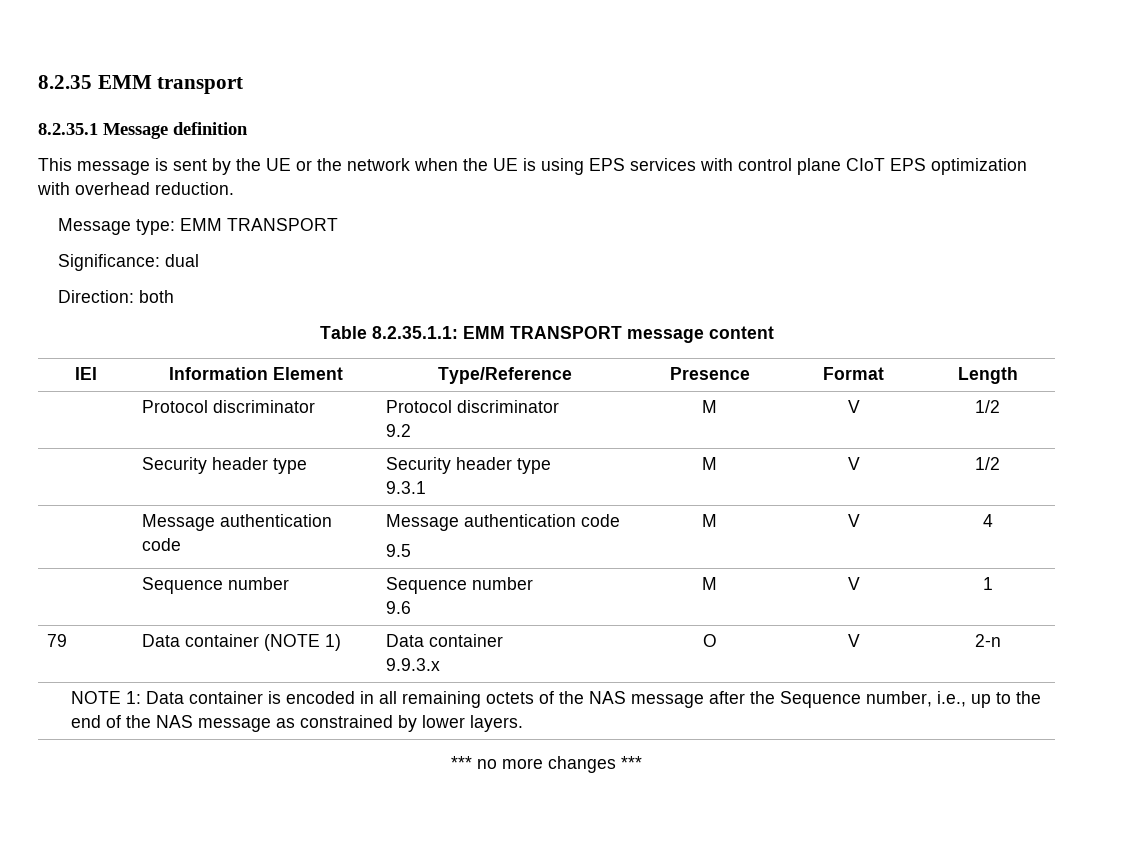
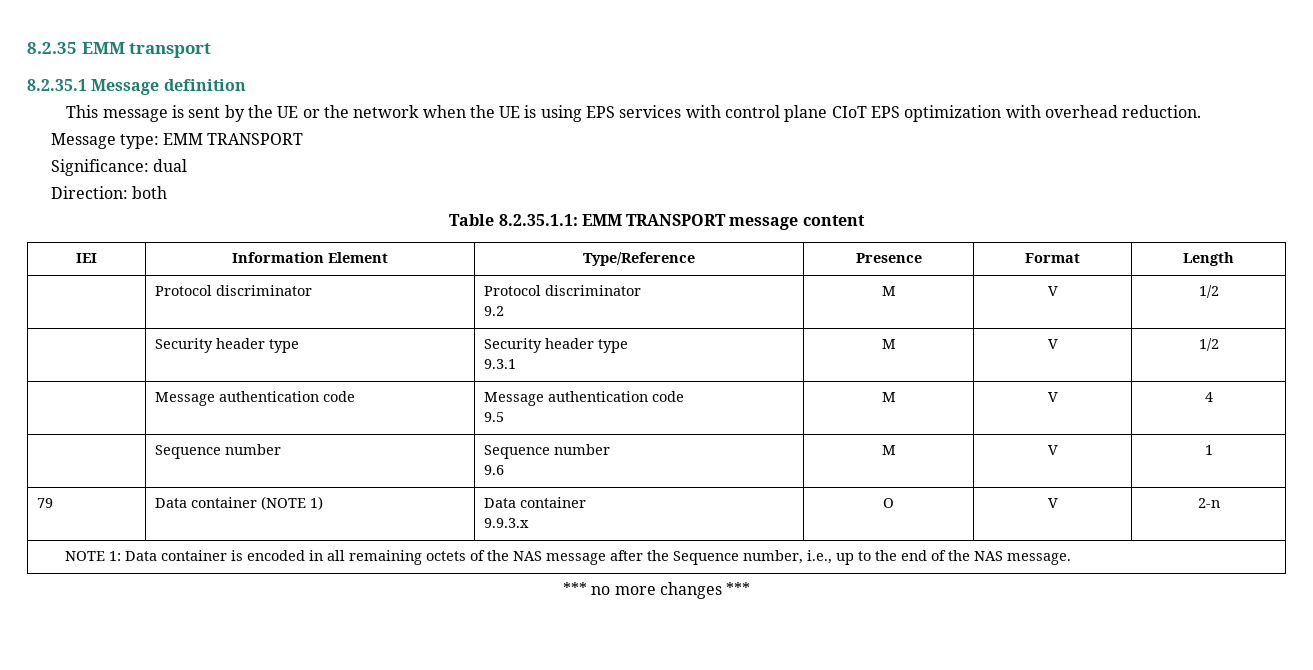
- NOTE 1: Data container is encoded in all remaining octets of the NAS message after the Sequence number, i.e., up to the end of the NAS message as constrained by lower layers.
+ NOTE 1: Data container is encoded in all remaining octets of the NAS message after the Sequence number, i.e., up to the end of the NAS message.

